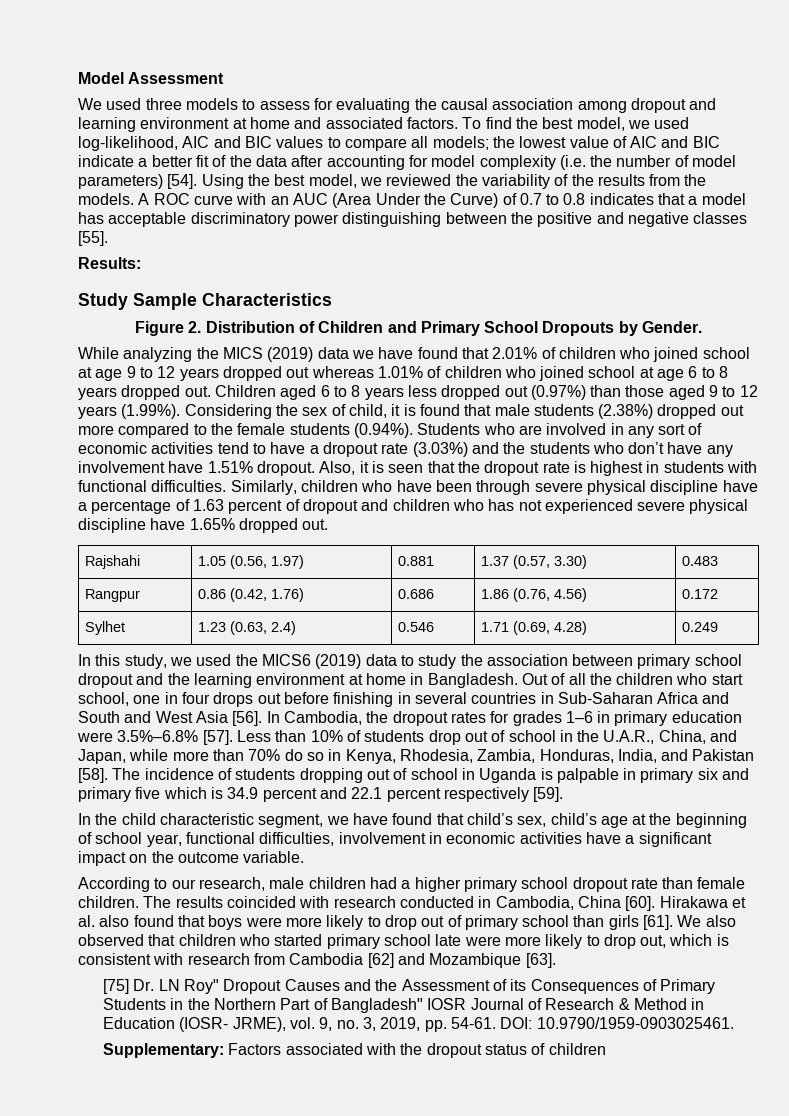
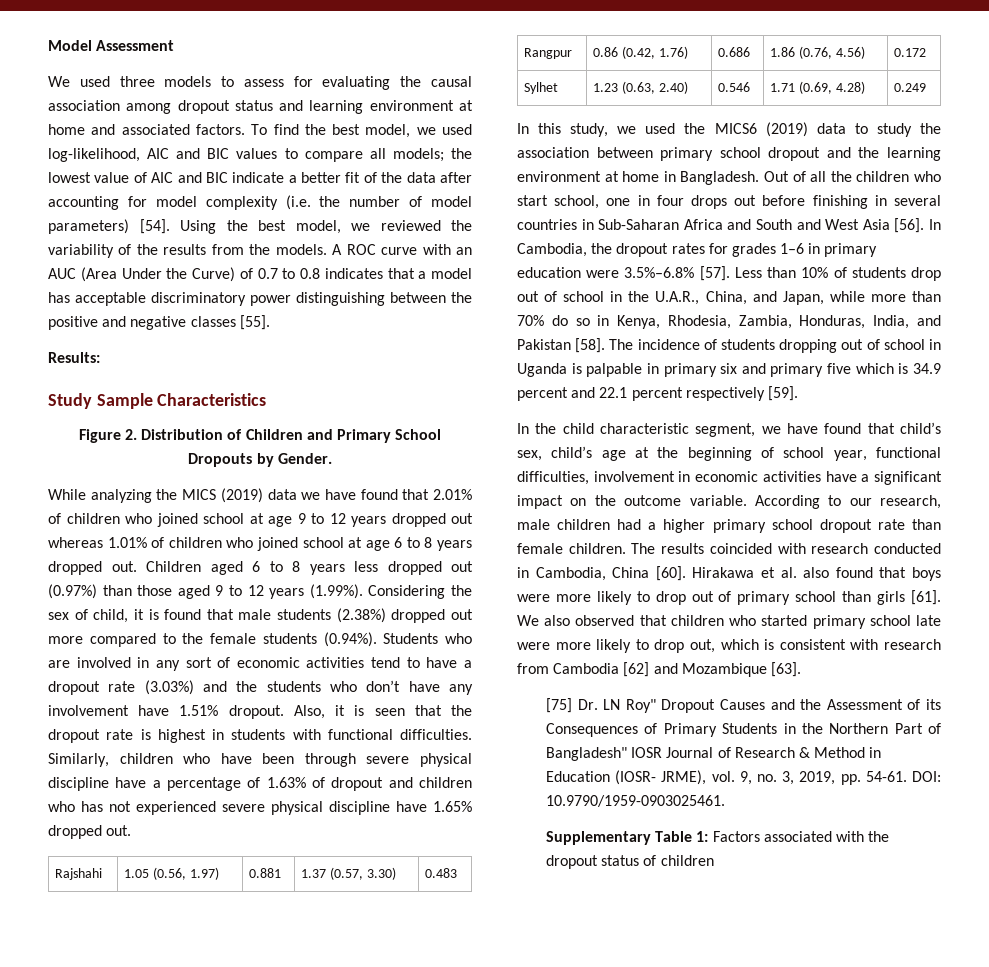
- We used three models to assess for evaluating the causal association among dropout and learning environment at home and associated factors.
+ We used three models to assess for evaluating the causal association among dropout status and learning environment at home and associated factors.
- Similarly, children who have been through severe physical discipline have a percentage of 1.63 percent of dropout and children who has not experienced severe physical discipline have 1.65% dropped out.
+ Similarly, children who have been through severe physical discipline have a percentage of 1.63% of dropout and children who has not experienced severe physical discipline have 1.65% dropped out.
- Sylhet | 1.23 (0.63, 2.4) | 0.546 | 1.71 (0.69, 4.28) | 0.249
+ Sylhet | 1.23 (0.63, 2.40) | 0.546 | 1.71 (0.69, 4.28) | 0.249
- In the child characteristic segment, we have found that child’s sex, child’s age at the beginning of school year, functional difficulties, involvement in economic activities have a significant impact on the outcome variable.
- According to our research, male children had a higher primary school dropout rate than female children.
+ In the child characteristic segment, we have found that child’s sex, child’s age at the beginning of school year, functional difficulties, involvement in economic activities have a significant impact on the outcome variable. According to our research, male children had a higher primary school dropout rate than female children.
- Supplementary: Factors associated with the dropout status of children
+ Supplementary Table 1: Factors associated with the dropout status of children

